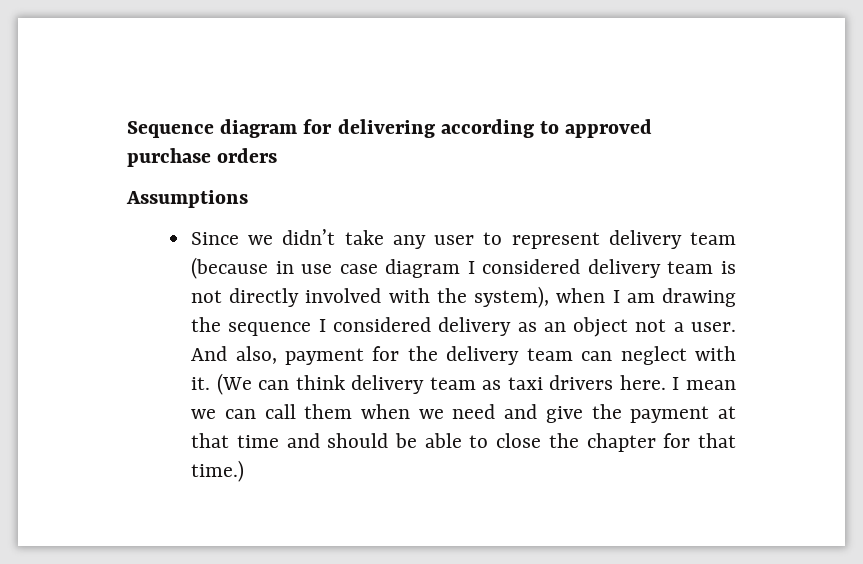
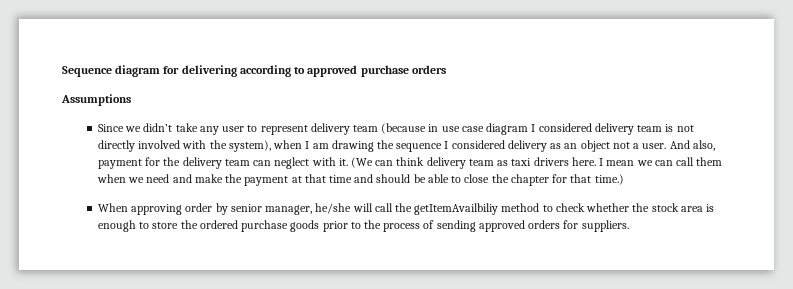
- I mean we can call them when we need and give the payment at that time and should be able to close the chapter for that time.)
+ I mean we can call them when we need and make the payment at that time and should be able to close the chapter for that time.)
+ When approving order by senior manager, he/she will call the getItemAvailbiliy method to check whether the stock area is enough to store the ordered purchase goods prior to the process of sending approved orders for suppliers.

